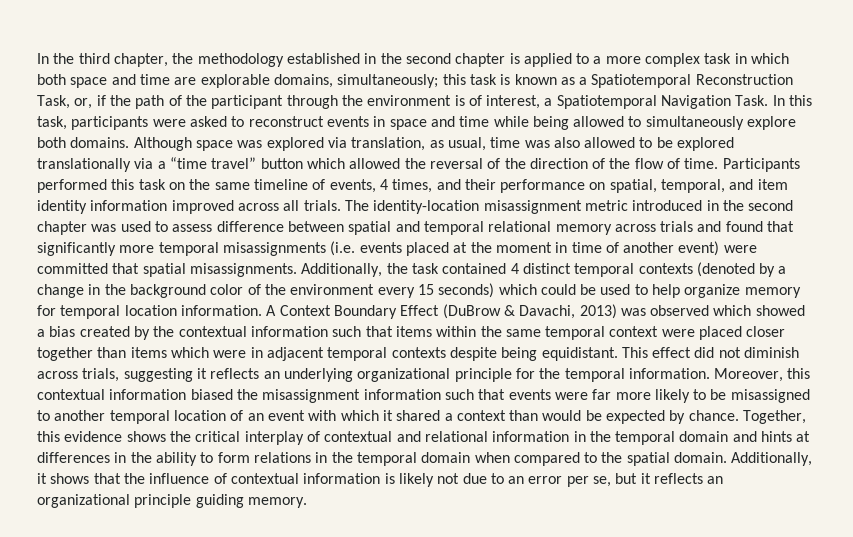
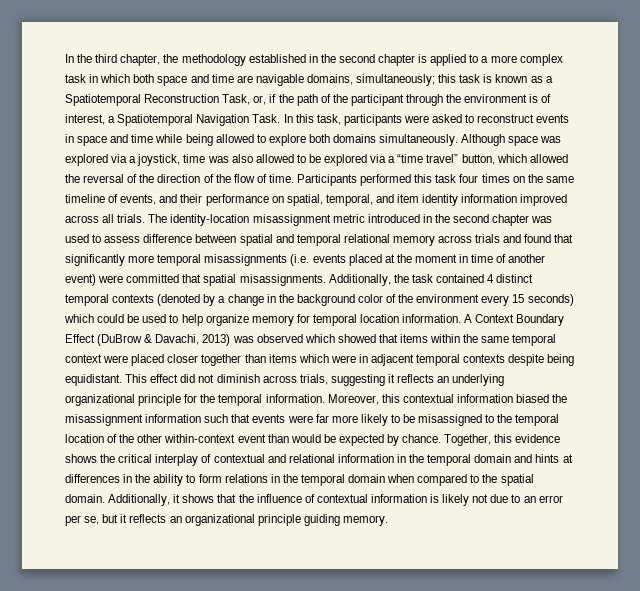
- In the third chapter, the methodology established in the second chapter is applied to a more complex task in which both space and time are explorable domains, simultaneously; this task is known as a Spatiotemporal Reconstruction Task, or, if the path of the participant through the environment is of interest, a Spatiotemporal Navigation Task.
+ In the third chapter, the methodology established in the second chapter is applied to a more complex task in which both space and time are navigable domains, simultaneously; this task is known as a Spatiotemporal Reconstruction Task, or, if the path of the participant through the environment is of interest, a Spatiotemporal Navigation Task.
- In this task, participants were asked to reconstruct events in space and time while being allowed to simultaneously explore both domains.
+ In this task, participants were asked to reconstruct events in space and time while being allowed to explore both domains simultaneously.
- Although space was explored via translation, as usual, time was also allowed to be explored translationally via a “time travel” button which allowed the reversal of the direction of the flow of time.
+ Although space was explored via a joystick, time was also allowed to be explored via a “time travel” button, which allowed the reversal of the direction of the flow of time.
- Participants performed this task on the same timeline of events, 4 times, and their performance on spatial, temporal, and item identity information improved across all trials.
+ Participants performed this task four times on the same timeline of events, and their performance on spatial, temporal, and item identity information improved across all trials.
- A Context Boundary Effect (DuBrow & Davachi, 2013) was observed which showed a bias created by the contextual information such that items within the same temporal context were placed closer together than items which were in adjacent temporal contexts despite being equidistant.
+ A Context Boundary Effect (DuBrow & Davachi, 2013) was observed which showed that items within the same temporal context were placed closer together than items which were in adjacent temporal contexts despite being equidistant.
- Moreover, this contextual information biased the misassignment information such that events were far more likely to be misassigned to another temporal location of an event with which it shared a context than would be expected by chance.
+ Moreover, this contextual information biased the misassignment information such that events were far more likely to be misassigned to the temporal location of the other within-context event than would be expected by chance.

